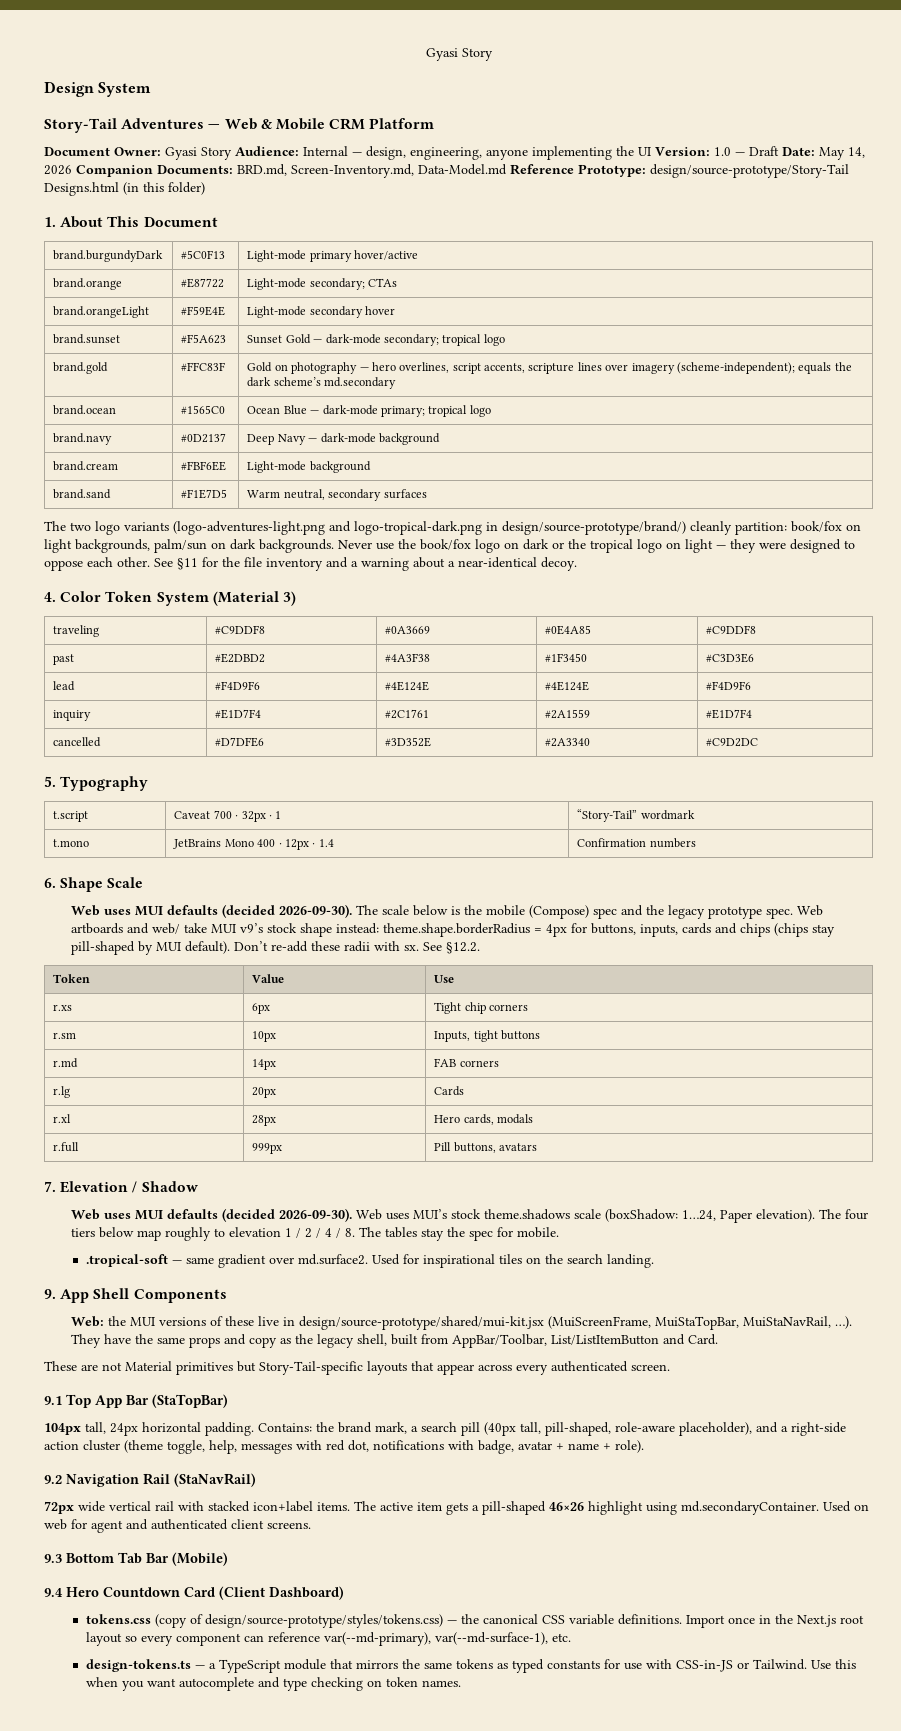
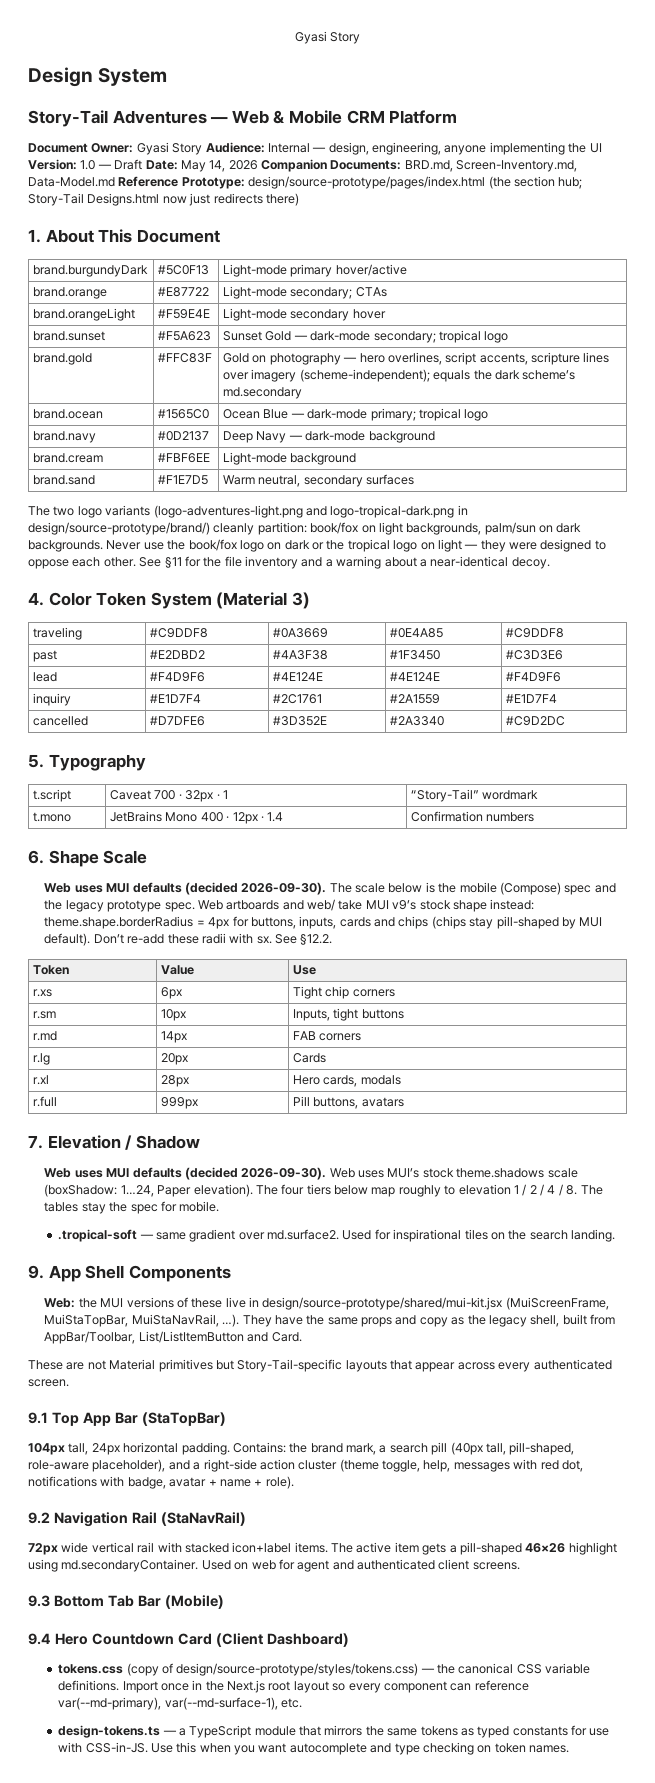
- Document Owner: Gyasi Story Audience: Internal — design, engineering, anyone implementing the UI Version: 1.0 — Draft Date: May 14, 2026 Companion Documents: BRD.md, Screen-Inventory.md, Data-Model.md Reference Prototype: design/source-prototype/Story-Tail Designs.html (in this folder)
+ Document Owner: Gyasi Story Audience: Internal — design, engineering, anyone implementing the UI Version: 1.0 — Draft Date: May 14, 2026 Companion Documents: BRD.md, Screen-Inventory.md, Data-Model.md Reference Prototype: design/source-prototype/pages/index.html (the section hub; Story-Tail Designs.html now just redirects there)
- design-tokens.ts — a TypeScript module that mirrors the same tokens as typed constants for use with CSS-in-JS or Tailwind.
+ design-tokens.ts — a TypeScript module that mirrors the same tokens as typed constants for use with CSS-in-JS.

